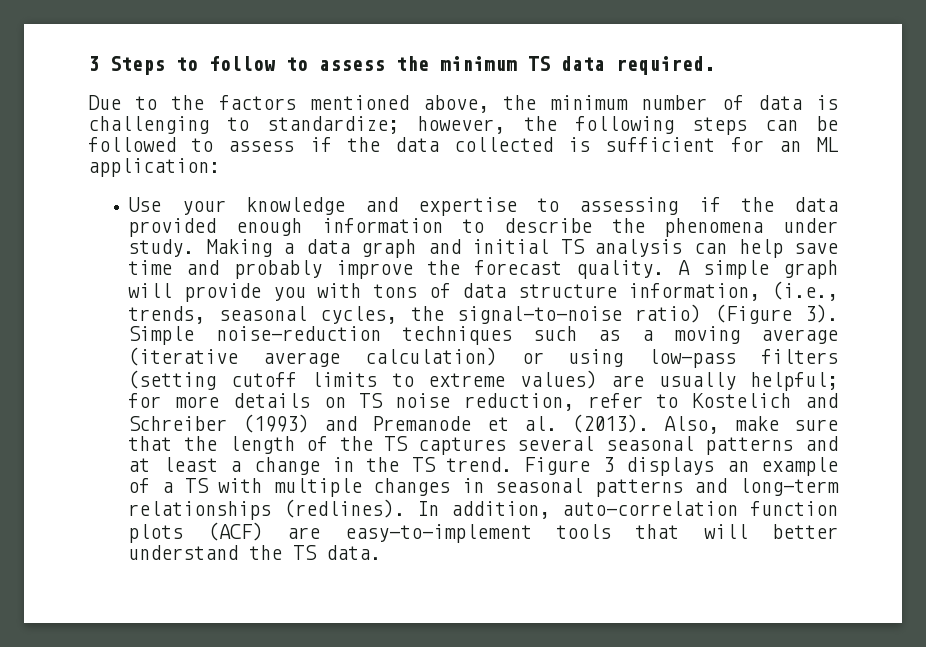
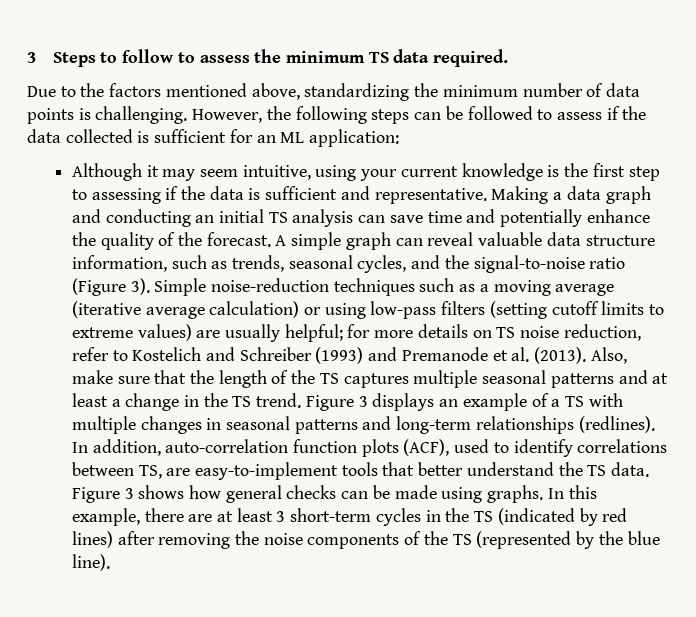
- Due to the factors mentioned above, the minimum number of data is challenging to standardize; however, the following steps can be followed to assess if the data collected is sufficient for an ML application:
+ Due to the factors mentioned above, standardizing the minimum number of data points is challenging. However, the following steps can be followed to assess if the data collected is sufficient for an ML application:
- Use your knowledge and expertise to assessing if the data provided enough information to describe the phenomena under study.
+ Although it may seem intuitive, using your current knowledge is the first step to assessing if the data is sufficient and representative.
- Making a data graph and initial TS analysis can help save time and probably improve the forecast quality. A simple graph will provide you with tons of data structure information, (i.e., trends, seasonal cycles, the signal-to-noise ratio) (Figure 3).
+ Making a data graph and conducting an initial TS analysis can save time and potentially enhance the quality of the forecast. A simple graph can reveal valuable data structure information, such as trends, seasonal cycles, and the signal-to-noise ratio (Figure 3).
- Also, make sure that the length of the TS captures several seasonal patterns and at least a change in the TS trend.
+ Also, make sure that the length of the TS captures multiple seasonal patterns and at least a change in the TS trend.
- In addition, auto-correlation function plots (ACF) are easy-to-implement tools that will better understand the TS data.
+ In addition, auto-correlation function plots (ACF), used to identify correlations between TS, are easy-to-implement tools that better understand the TS data.
+ Figure 3 shows how general checks can be made using graphs. In this example, there are at least 3 short-term cycles in the TS (indicated by red lines) after removing the noise components of the TS (represented by the blue line).

